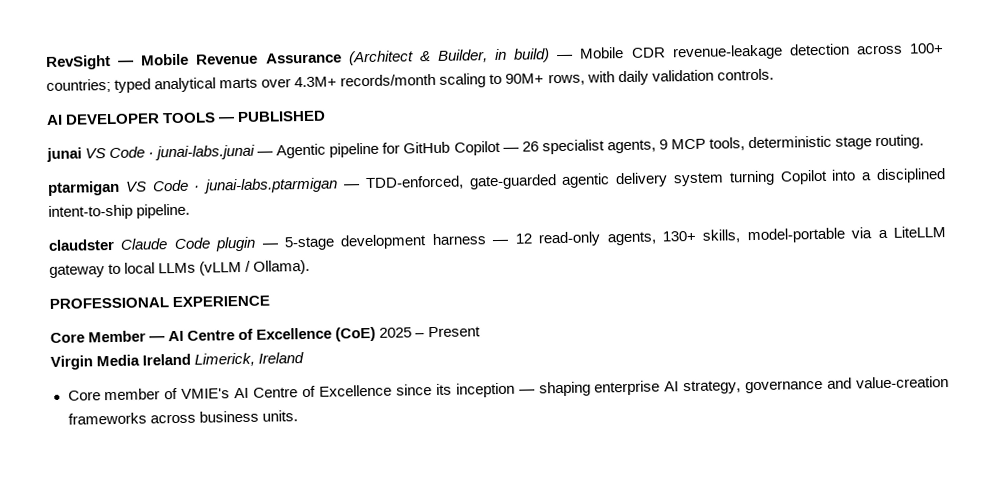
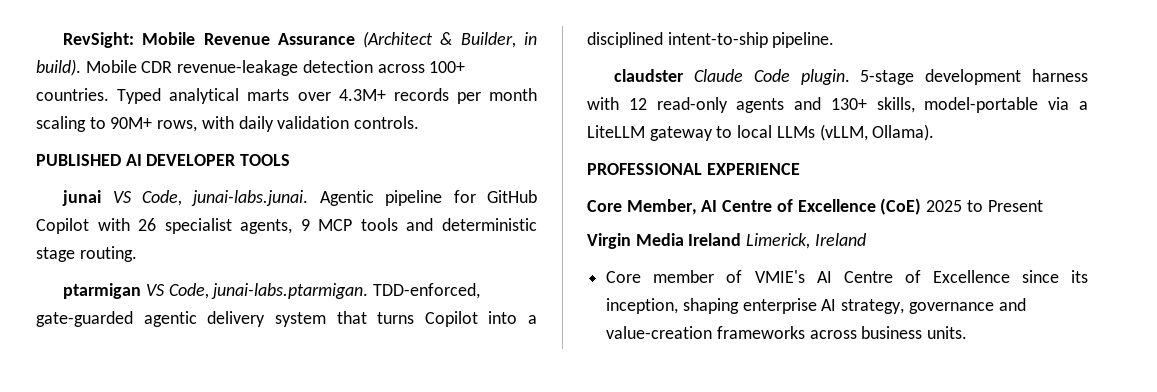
- RevSight — Mobile Revenue Assurance (Architect & Builder, in build) — Mobile CDR revenue-leakage detection across 100+ countries; typed analytical marts over 4.3M+ records/month scaling to 90M+ rows, with daily validation controls.
+ RevSight: Mobile Revenue Assurance (Architect & Builder, in build). Mobile CDR revenue-leakage detection across 100+ countries. Typed analytical marts over 4.3M+ records per month scaling to 90M+ rows, with daily validation controls.
- AI DEVELOPER TOOLS — PUBLISHED
+ PUBLISHED AI DEVELOPER TOOLS
- junai VS Code · junai-labs.junai — Agentic pipeline for GitHub Copilot — 26 specialist agents, 9 MCP tools, deterministic stage routing.
+ junai VS Code, junai-labs.junai. Agentic pipeline for GitHub Copilot with 26 specialist agents, 9 MCP tools and deterministic stage routing.
- ptarmigan VS Code · junai-labs.ptarmigan — TDD-enforced, gate-guarded agentic delivery system turning Copilot into a disciplined intent-to-ship pipeline.
+ ptarmigan VS Code, junai-labs.ptarmigan. TDD-enforced, gate-guarded agentic delivery system that turns Copilot into a disciplined intent-to-ship pipeline.
- claudster Claude Code plugin — 5-stage development harness — 12 read-only agents, 130+ skills, model-portable via a LiteLLM gateway to local LLMs (vLLM / Ollama).
+ claudster Claude Code plugin. 5-stage development harness with 12 read-only agents and 130+ skills, model-portable via a LiteLLM gateway to local LLMs (vLLM, Ollama).
- Core Member — AI Centre of Excellence (CoE) 2025 – Present
+ Core Member, AI Centre of Excellence (CoE) 2025 to Present
- Core member of VMIE's AI Centre of Excellence since its inception — shaping enterprise AI strategy, governance and value-creation frameworks across business units.
+ Core member of VMIE's AI Centre of Excellence since its inception, shaping enterprise AI strategy, governance and value-creation frameworks across business units.

